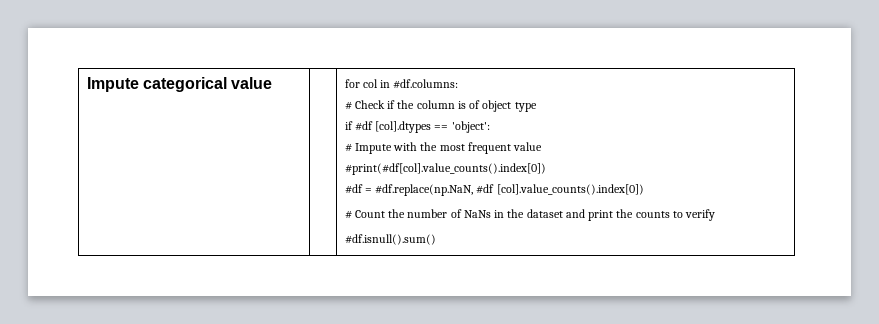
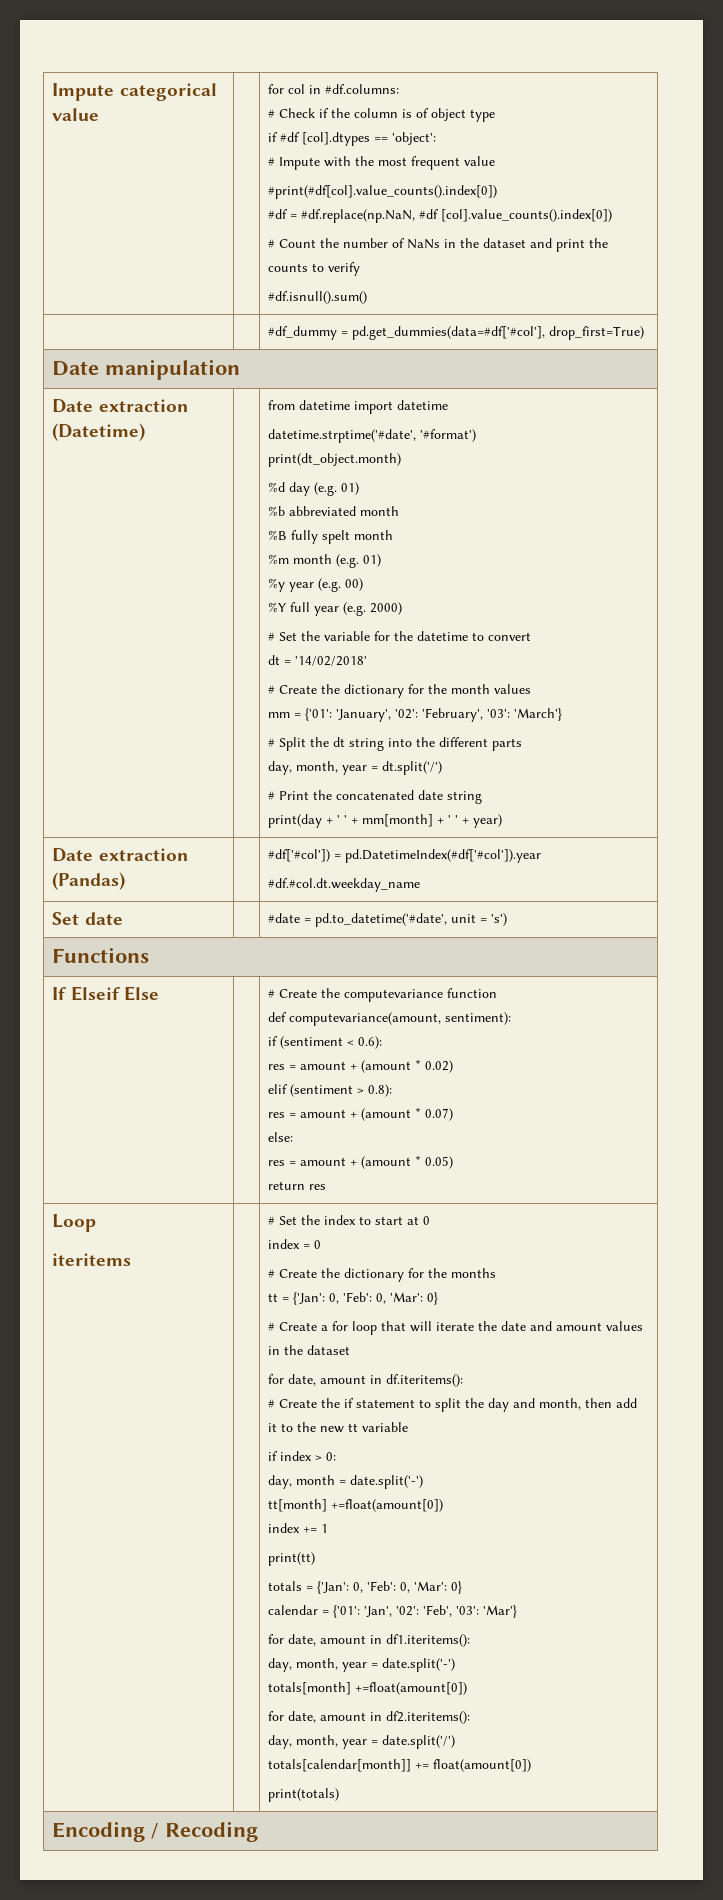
+ | | #df_dummy = pd.get_dummies(data=#df['#col'], drop_first=True)
+ Date manipulation
+ Date extraction (Datetime) | | from datetime import datetime
+ datetime.strptime('#date', '#format')
+ print(dt_object.month)
+ %d day (e.g. 01)
+ %b abbreviated month
+ %B fully spelt month
+ %m month (e.g. 01)
+ %y year (e.g. 00)
+ %Y full year (e.g. 2000)
+ # Set the variable for the datetime to convert
+ dt = '14/02/2018'
+ # Create the dictionary for the month values
+ mm = {'01': 'January', '02': 'February', '03': 'March'}
+ # Split the dt string into the different parts
+ day, month, year = dt.split('/')
+ # Print the concatenated date string
+ print(day + ' ' + mm[month] + ' ' + year)
+ Date extraction (Pandas) | | #df['#col']) = pd.DatetimeIndex(#df['#col']).year
+ #df.#col.dt.weekday_name
+ Set date | | #date = pd.to_datetime('#date', unit = 's')
+ Functions
+ If Elseif Else | | # Create the computevariance function
+ def computevariance(amount, sentiment):
+ if (sentiment < 0.6):
+ res = amount + (amount * 0.02)
+ elif (sentiment > 0.8):
+ res = amount + (amount * 0.07)
+ else:
+ res = amount + (amount * 0.05)
+ return res
+ Loop
+ iteritems | | # Set the index to start at 0
+ index = 0
+ # Create the dictionary for the months
+ tt = {'Jan': 0, 'Feb': 0, 'Mar': 0}
+ # Create a for loop that will iterate the date and amount values in the dataset
+ for date, amount in df.iteritems():
+ # Create the if statement to split the day and month, then add it to the new tt variable
+ if index > 0:
+ day, month = date.split('-')
+ tt[month] +=float(amount[0])
+ index += 1
+ print(tt)
+ totals = {'Jan': 0, 'Feb': 0, 'Mar': 0}
+ calendar = {'01': 'Jan', '02': 'Feb', '03': 'Mar'}
+ for date, amount in df1.iteritems():
+ day, month, year = date.split('-')
+ totals[month] +=float(amount[0])
+ for date, amount in df2.iteritems():
+ day, month, year = date.split('/')
+ totals[calendar[month]] += float(amount[0])
+ print(totals)
+ Encoding / Recoding

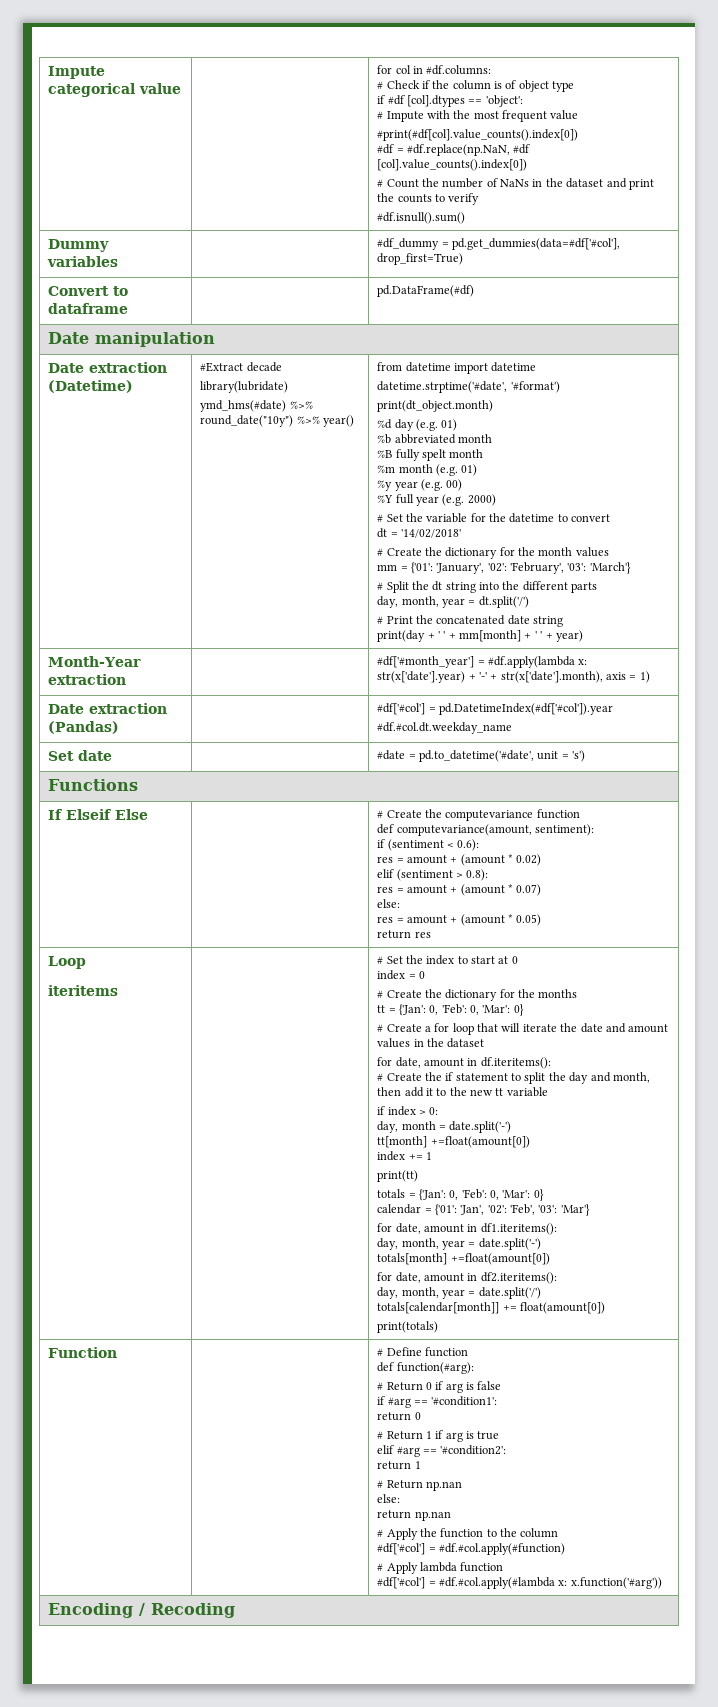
- | | #df_dummy = pd.get_dummies(data=#df['#col'], drop_first=True)
+ Dummy variables | | #df_dummy = pd.get_dummies(data=#df['#col'], drop_first=True)
+ Convert to dataframe | | pd.DataFrame(#df)
+ #Extract decade
+ library(lubridate)
+ ymd_hms(#date) %>% round_date("10y") %>% year()
+ Month-Year extraction | | #df['#month_year'] = #df.apply(lambda x: str(x['date'].year) + '-' + str(x['date'].month), axis = 1)
- Date extraction (Pandas) | | #df['#col']) = pd.DatetimeIndex(#df['#col']).year
+ Date extraction (Pandas) | | #df['#col'] = pd.DatetimeIndex(#df['#col']).year
+ Function | | # Define function
+ def function(#arg):
+ # Return 0 if arg is false
+ if #arg == '#condition1':
+ return 0
+ # Return 1 if arg is true
+ elif #arg == '#condition2':
+ return 1
+ # Return np.nan
+ else:
+ return np.nan
+ # Apply the function to the column
+ #df['#col'] = #df.#col.apply(#function)
+ # Apply lambda function
+ #df['#col'] = #df.#col.apply(#lambda x: x.function('#arg'))

